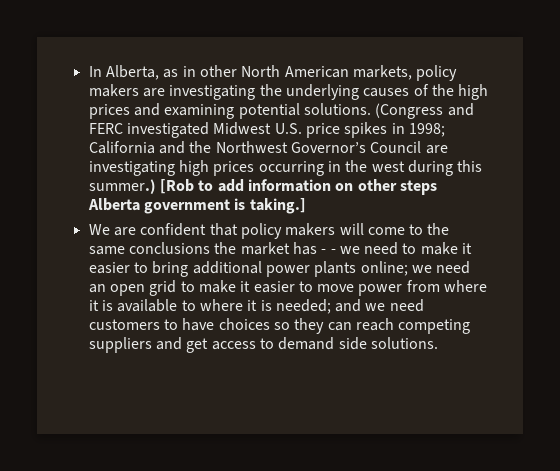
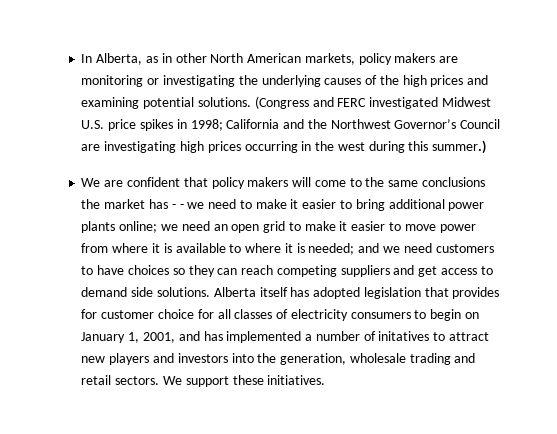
- In Alberta, as in other North American markets, policy makers are investigating the underlying causes of the high prices and examining potential solutions.
+ In Alberta, as in other North American markets, policy makers are monitoring or investigating the underlying causes of the high prices and examining potential solutions.
- [Rob to add information on other steps Alberta government is taking.]
+ Alberta itself has adopted legislation that provides for customer choice for all classes of electricity consumers to begin on January 1, 2001, and has implemented a number of initatives to attract new players and investors into the generation, wholesale trading and retail sectors. We support these initiatives.

